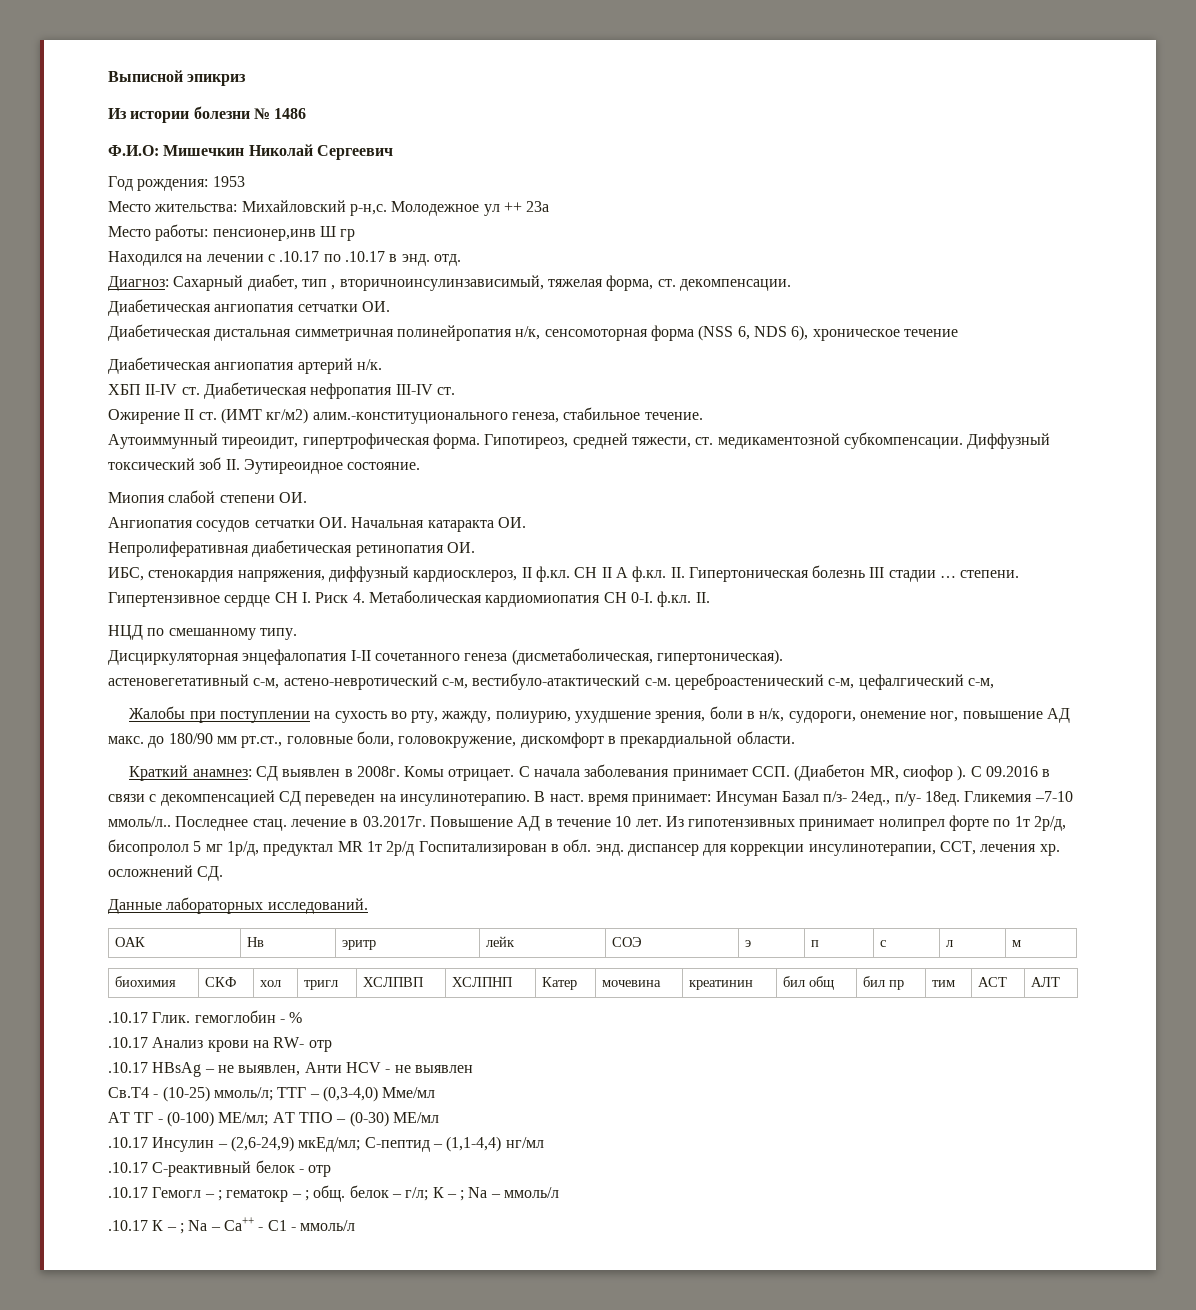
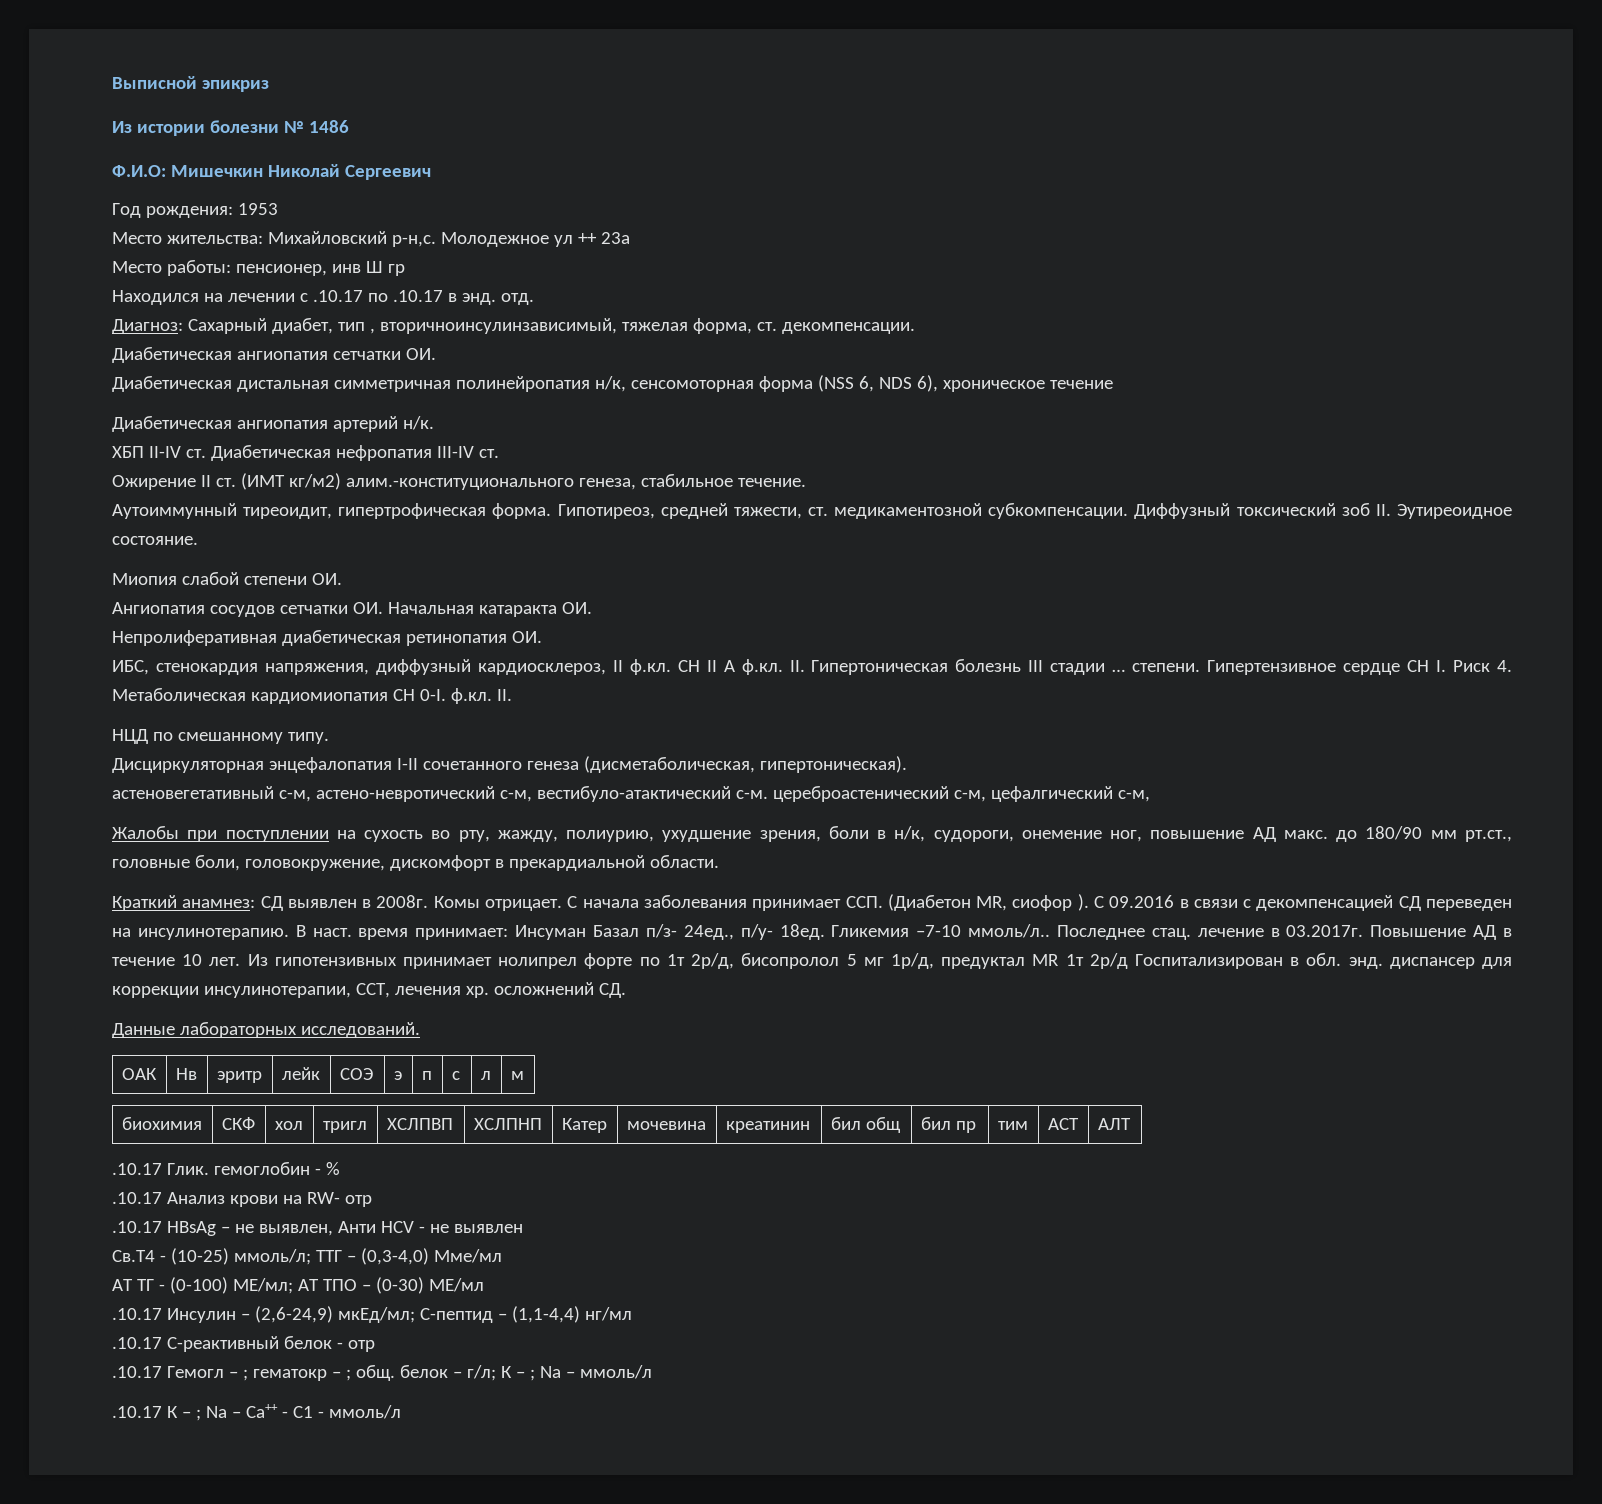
- Место работы: пенсионер,инв Ш гр
+ Место работы: пенсионер, инв Ш гр

